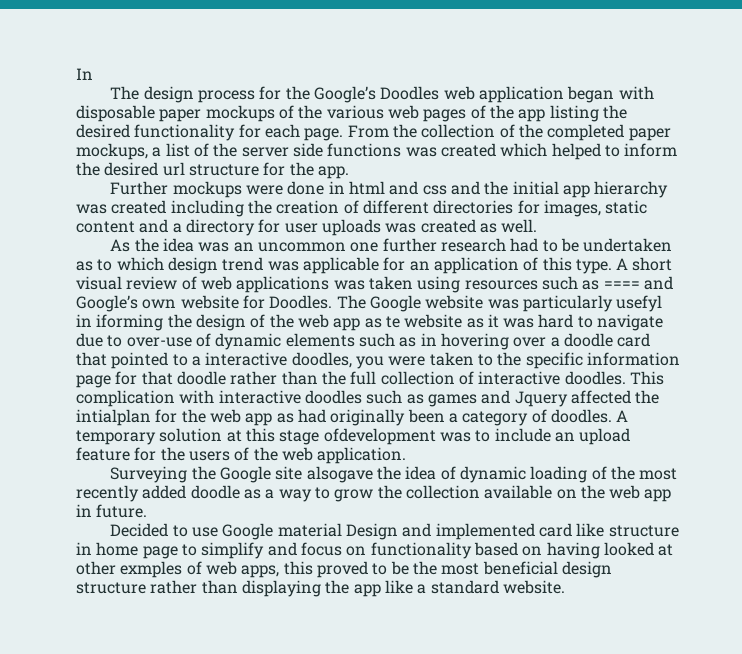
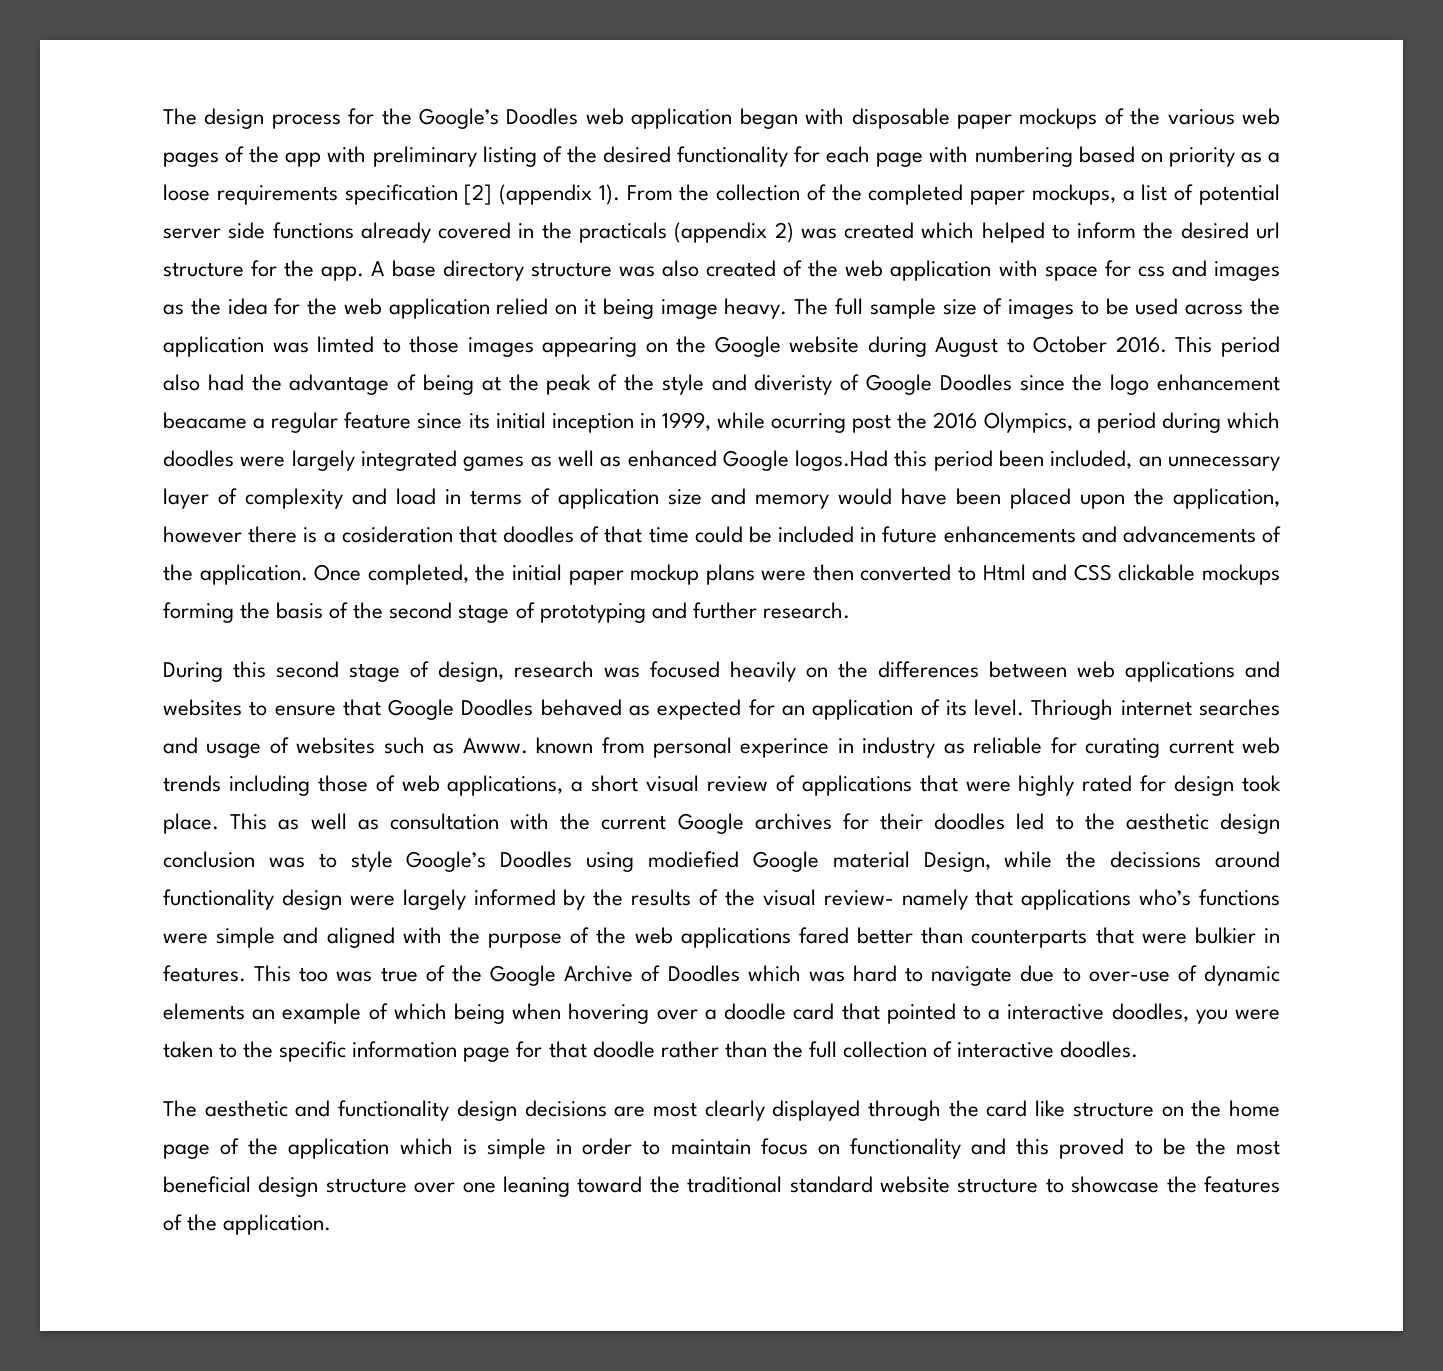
- In
- The design process for the Google’s Doodles web application began with disposable paper mockups of the various web pages of the app listing the desired functionality for each page.
+ The design process for the Google’s Doodles web application began with disposable paper mockups of the various web pages of the app with preliminary listing of the desired functionality for each page with numbering based on priority as a loose requirements specification [2] (appendix 1).
- From the collection of the completed paper mockups, a list of the server side functions was created which helped to inform the desired url structure for the app.
- Further mockups were done in html and css and the initial app hierarchy was created including the creation of different directories for images, static content and a directory for user uploads was created as well.
- As the idea was an uncommon one further research had to be undertaken as to which design trend was applicable for an application of this type. A short visual review of web applications was taken using resources such as ==== and Google’s own website for Doodles. The Google website was particularly usefyl in iforming the design of the web app as te website as it was hard to navigate due to over-use of dynamic elements such as in hovering over a doodle card that pointed to a interactive doodles, you were taken to the specific information page for that doodle rather than the full collection of interactive doodles. This complication with interactive doodles such as games and Jquery affected the intialplan for the web app as had originally been a category of doodles. A temporary solution at this stage ofdevelopment was to include an upload feature for the users of the web application.
- Surveying the Google site alsogave the idea of dynamic loading of the most recently added doodle as a way to grow the collection available on the web app in future.
- Decided to use Google material Design and implemented card like structure in home page to simplify and focus on functionality based on having looked at other exmples of web apps, this proved to be the most beneficial design structure rather than displaying the app like a standard website.
+ From the collection of the completed paper mockups, a list of potential server side functions already covered in the practicals (appendix 2) was created which helped to inform the desired url structure for the app. A base directory structure was also created of the web application with space for css and images as the idea for the web application relied on it being image heavy. The full sample size of images to be used across the application was limted to those images appearing on the Google website during August to October 2016. This period also had the advantage of being at the peak of the style and diveristy of Google Doodles since the logo enhancement beacame a regular feature since its initial inception in 1999, while ocurring post the 2016 Olympics, a period during which doodles were largely integrated games as well as enhanced Google logos.Had this period been included, an unnecessary layer of complexity and load in terms of application size and memory would have been placed upon the application, however there is a cosideration that doodles of that time could be included in future enhancements and advancements of the application. Once completed, the initial paper mockup plans were then converted to Html and CSS clickable mockups forming the basis of the second stage of prototyping and further research.
+ During this second stage of design, research was focused heavily on the differences between web applications and websites to ensure that Google Doodles behaved as expected for an application of its level. Thriough internet searches and usage of websites such as Awww. known from personal experince in industry as reliable for curating current web trends including those of web applications, a short visual review of applications that were highly rated for design took place. This as well as consultation with the current Google archives for their doodles led to the aesthetic design conclusion was to style Google’s Doodles using modiefied Google material Design, while the decissions around functionality design were largely informed by the results of the visual review- namely that applications who’s functions were simple and aligned with the purpose of the web applications fared better than counterparts that were bulkier in features. This too was true of the Google Archive of Doodles which was hard to navigate due to over-use of dynamic elements an example of which being when hovering over a doodle card that pointed to a interactive doodles, you were taken to the specific information page for that doodle rather than the full collection of interactive doodles.
+ The aesthetic and functionality design decisions are most clearly displayed through the card like structure on the home page of the application which is simple in order to maintain focus on functionality and this proved to be the most beneficial design structure over one leaning toward the traditional standard website structure to showcase the features of the application.

